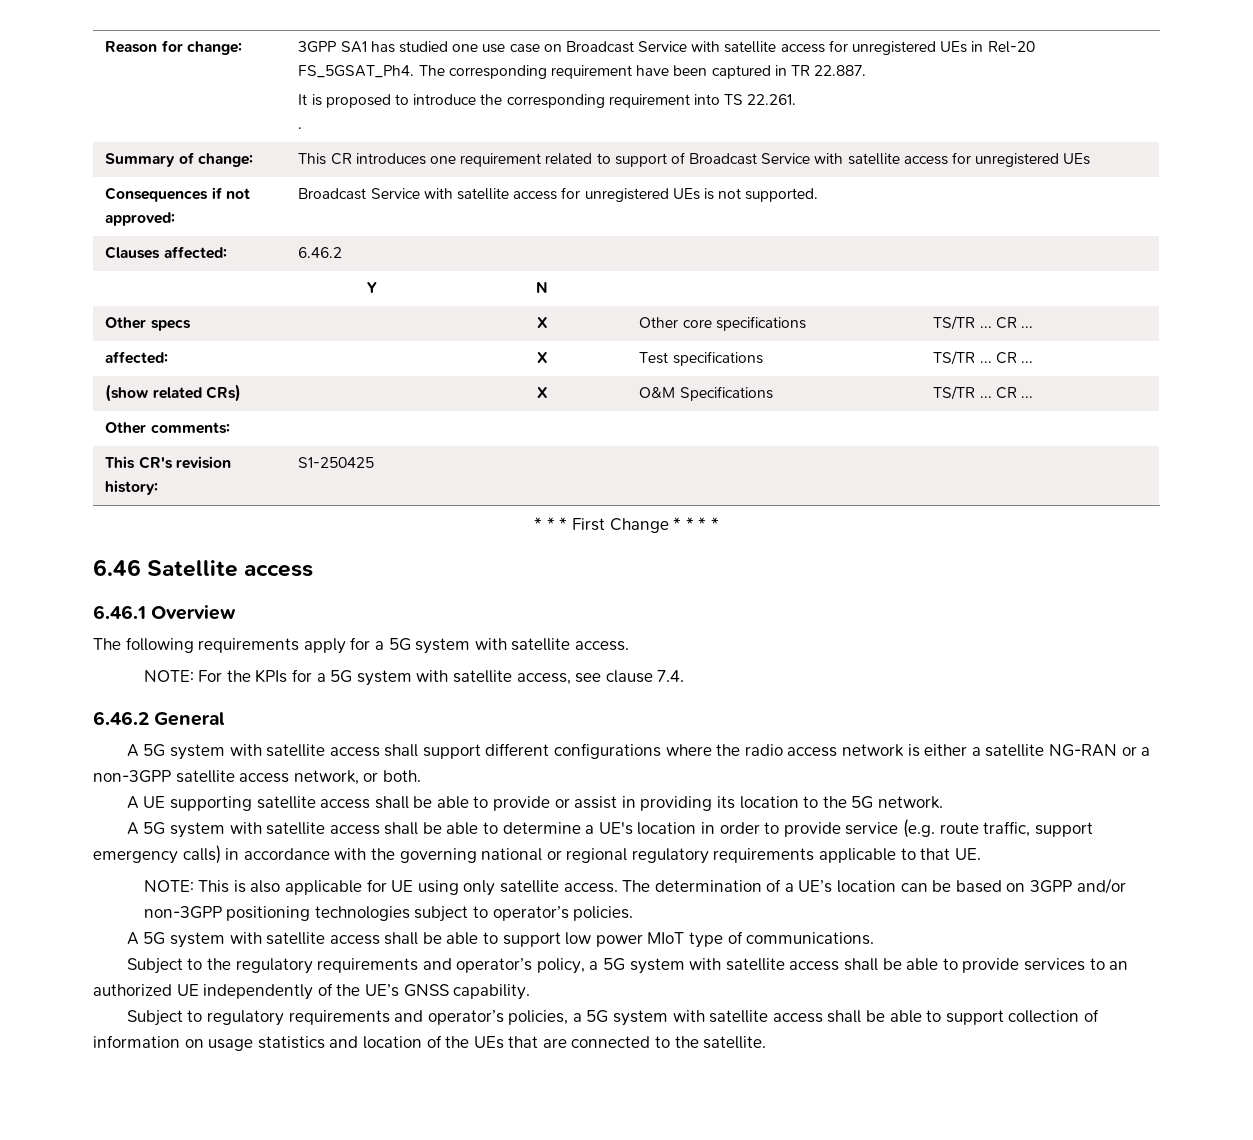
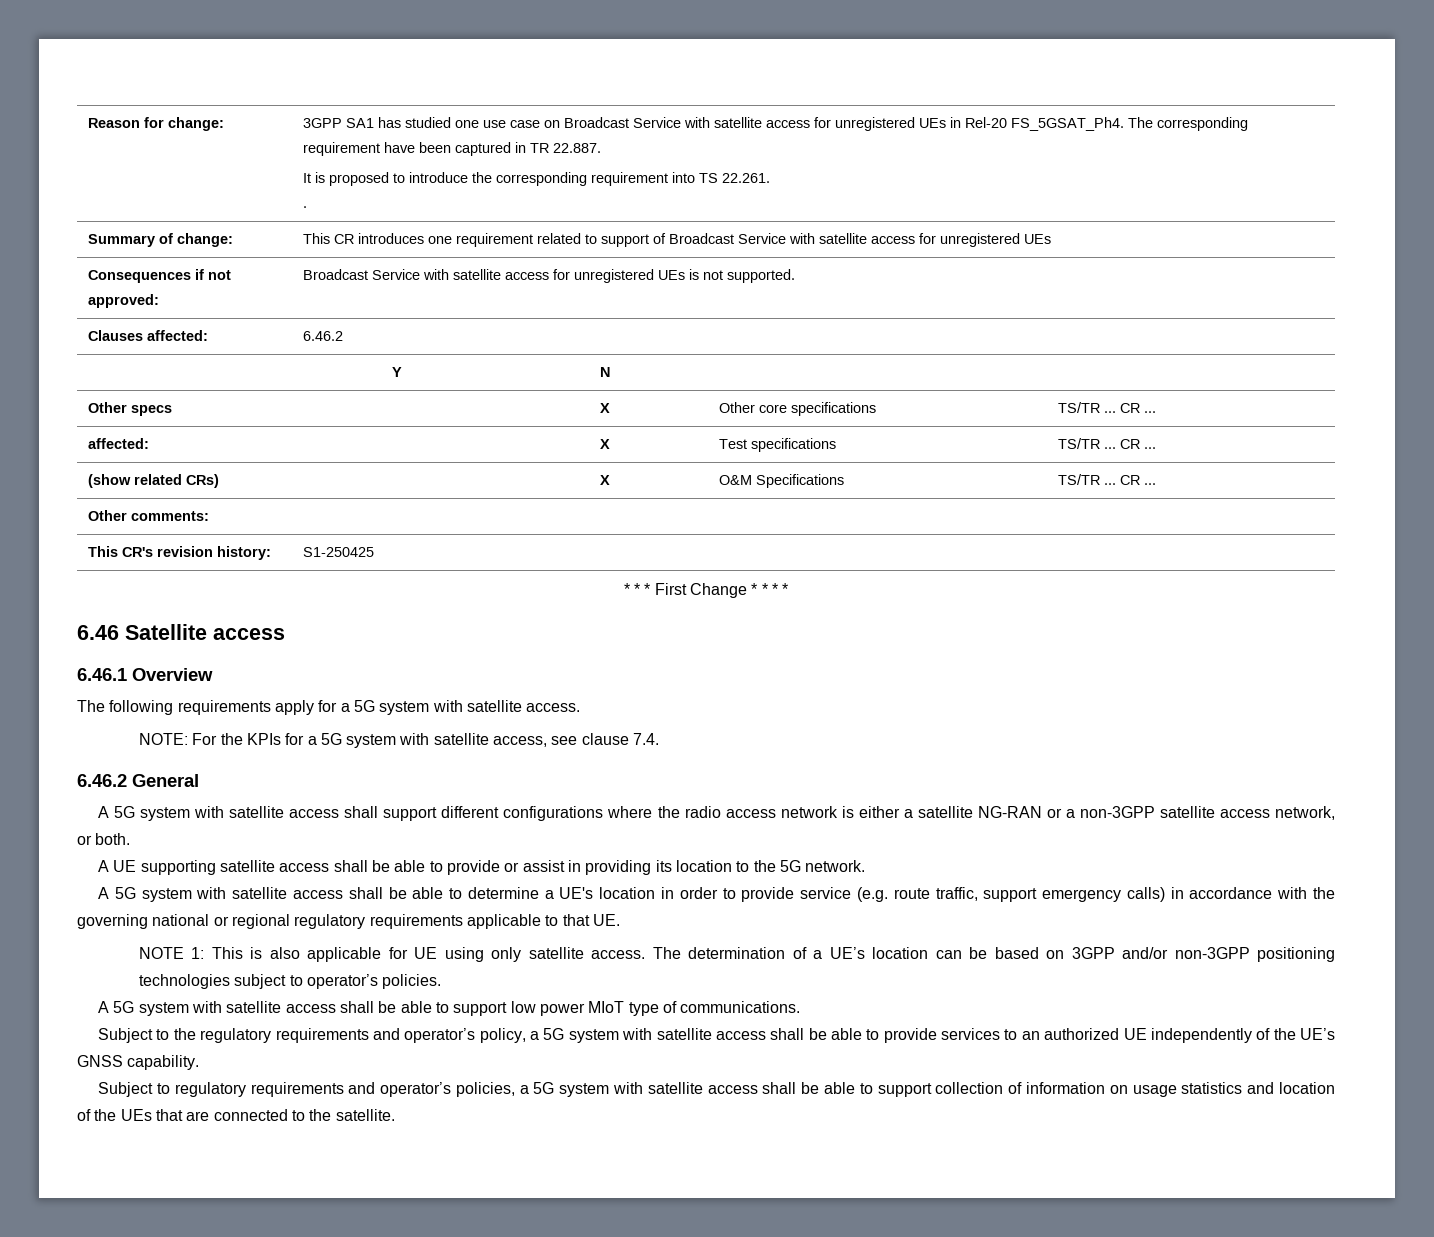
- NOTE: This is also applicable for UE using only satellite access.
+ NOTE 1: This is also applicable for UE using only satellite access.

